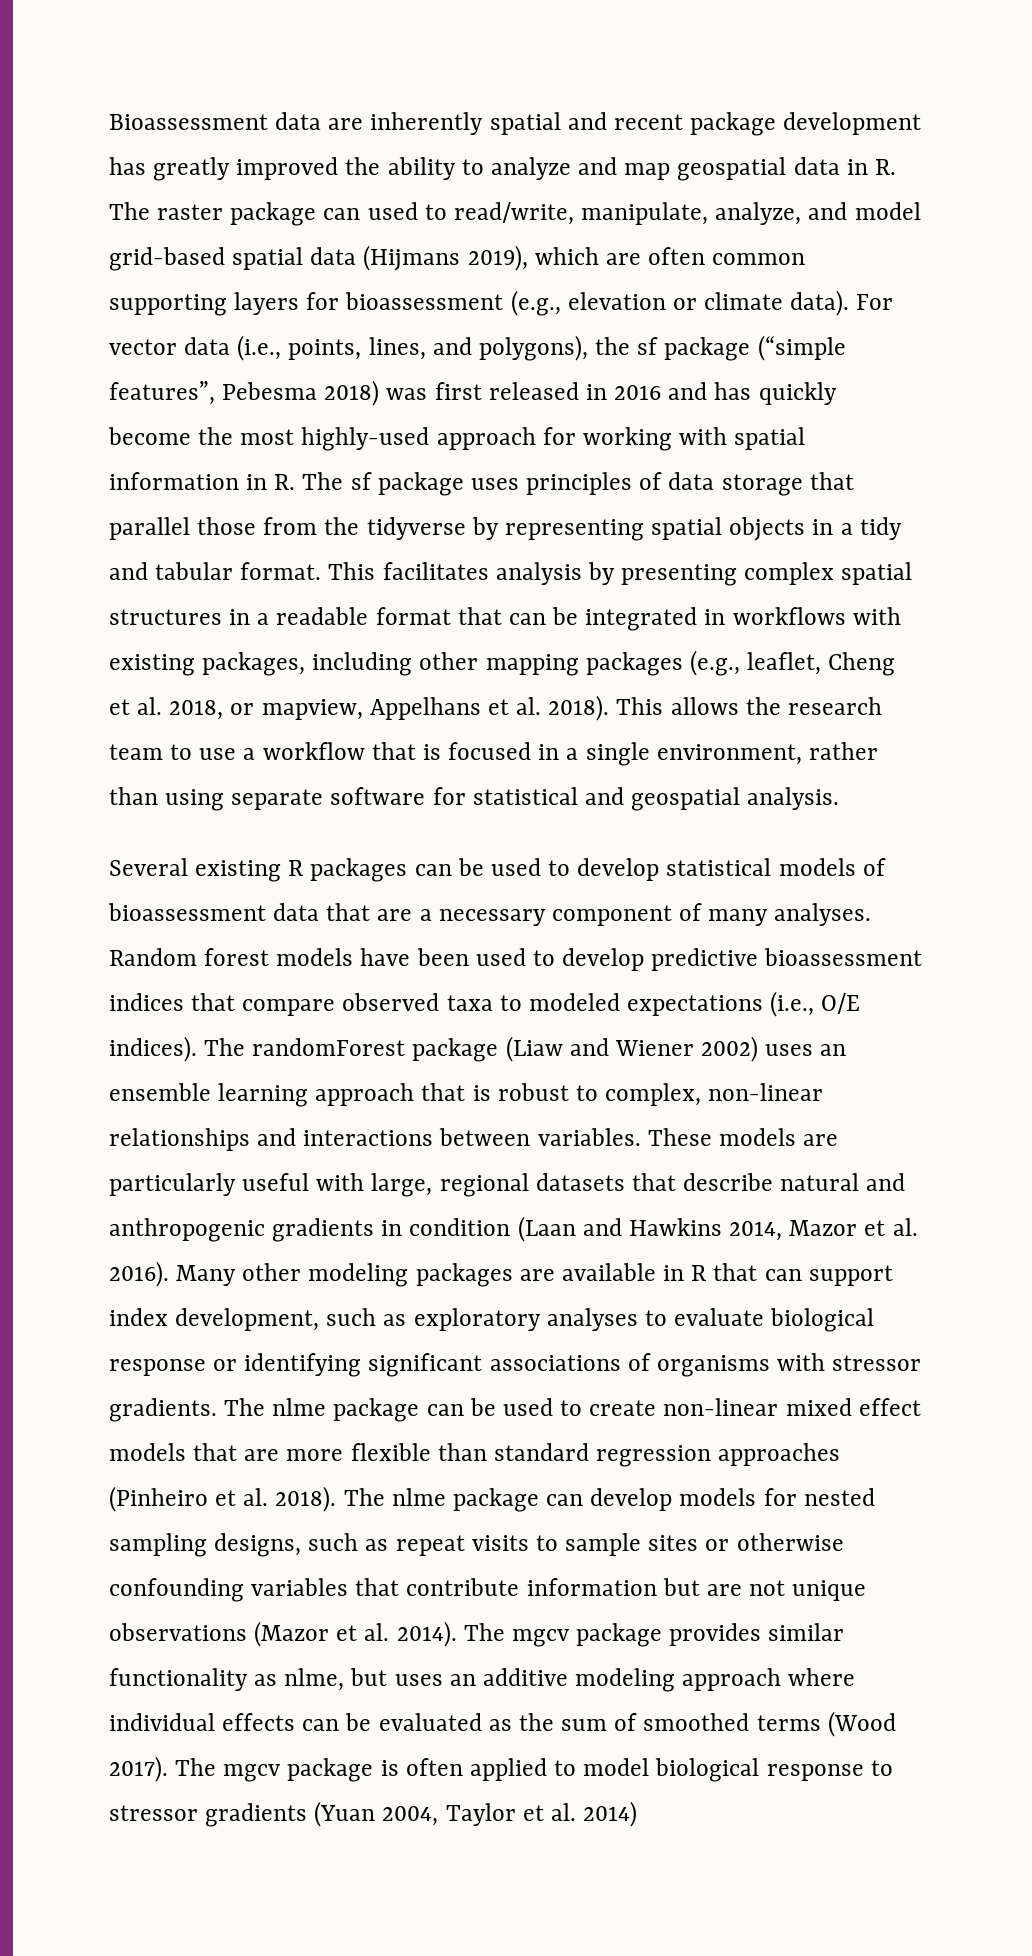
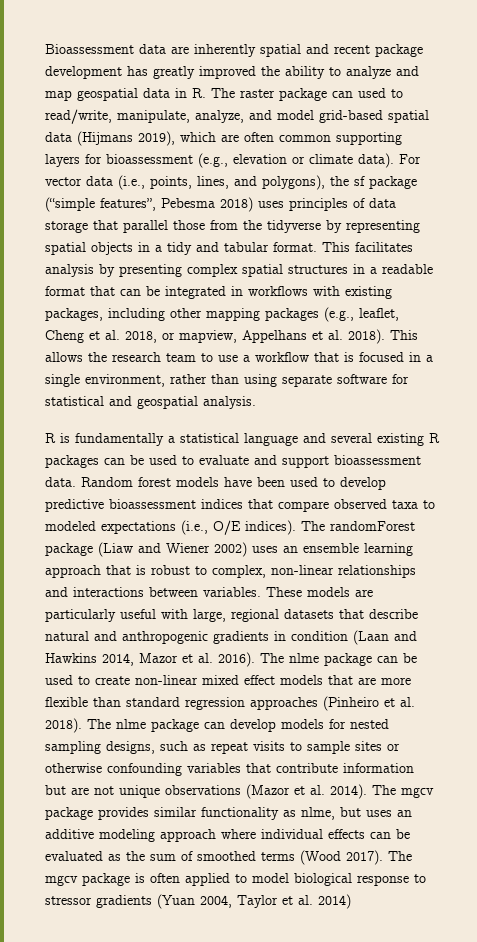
- For vector data (i.e., points, lines, and polygons), the sf package (“simple features”, Pebesma 2018) was first released in 2016 and has quickly become the most highly-used approach for working with spatial information in R. The sf package uses principles of data storage that parallel those from the tidyverse by representing spatial objects in a tidy and tabular format.
+ For vector data (i.e., points, lines, and polygons), the sf package (“simple features”, Pebesma 2018) uses principles of data storage that parallel those from the tidyverse by representing spatial objects in a tidy and tabular format.
- Several existing R packages can be used to develop statistical models of bioassessment data that are a necessary component of many analyses.
+ R is fundamentally a statistical language and several existing R packages can be used to evaluate and support bioassessment data.
- Many other modeling packages are available in R that can support index development, such as exploratory analyses to evaluate biological response or identifying significant associations of organisms with stressor gradients.

